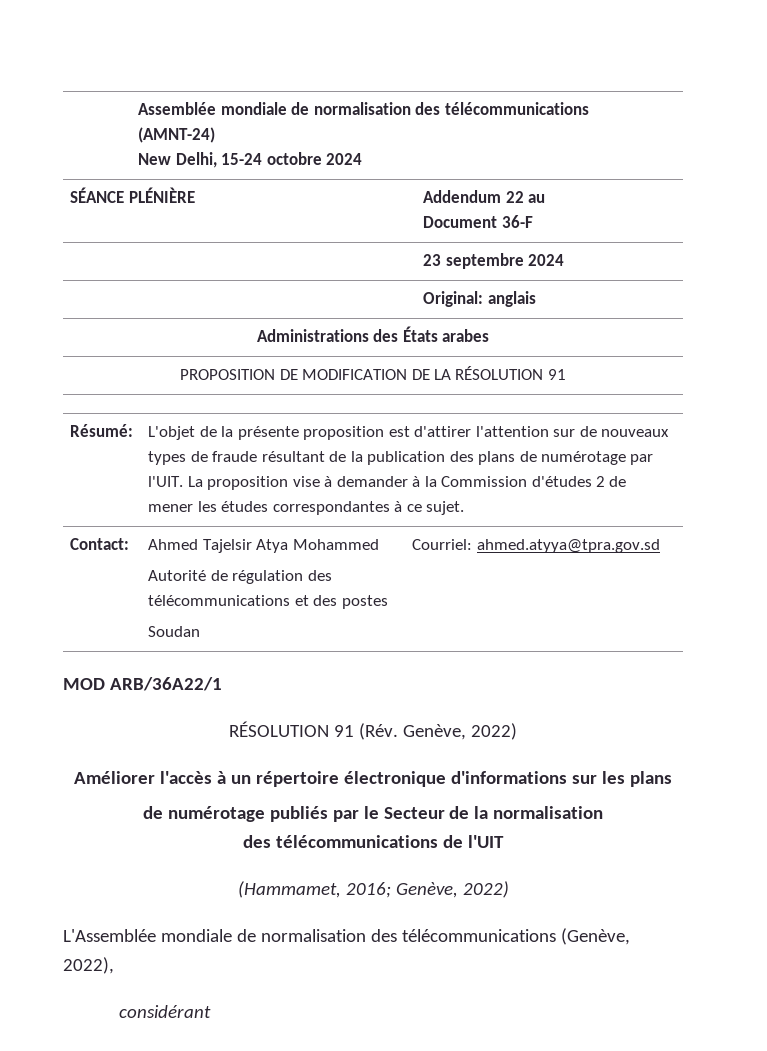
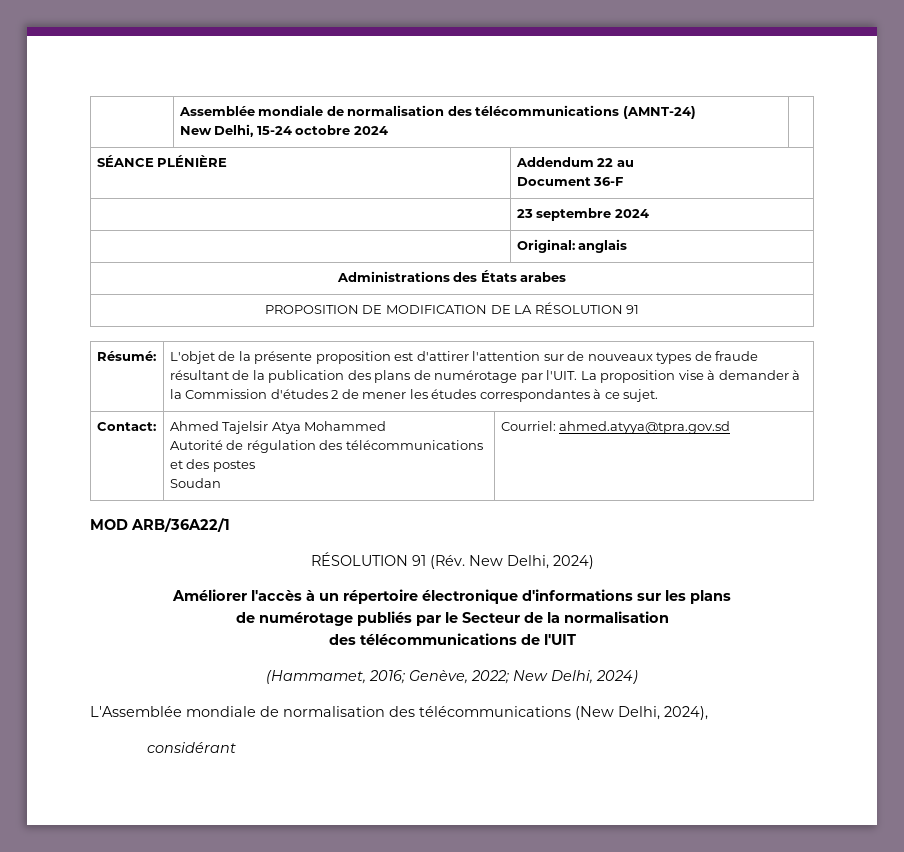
- RÉSOLUTION 91 (Rév. Genève, 2022)
+ RÉSOLUTION 91 (Rév. New Delhi, 2024)
- (Hammamet, 2016; Genève, 2022)
+ (Hammamet, 2016; Genève, 2022; New Delhi, 2024)
- L'Assemblée mondiale de normalisation des télécommunications (Genève, 2022),
+ L'Assemblée mondiale de normalisation des télécommunications (New Delhi, 2024),

